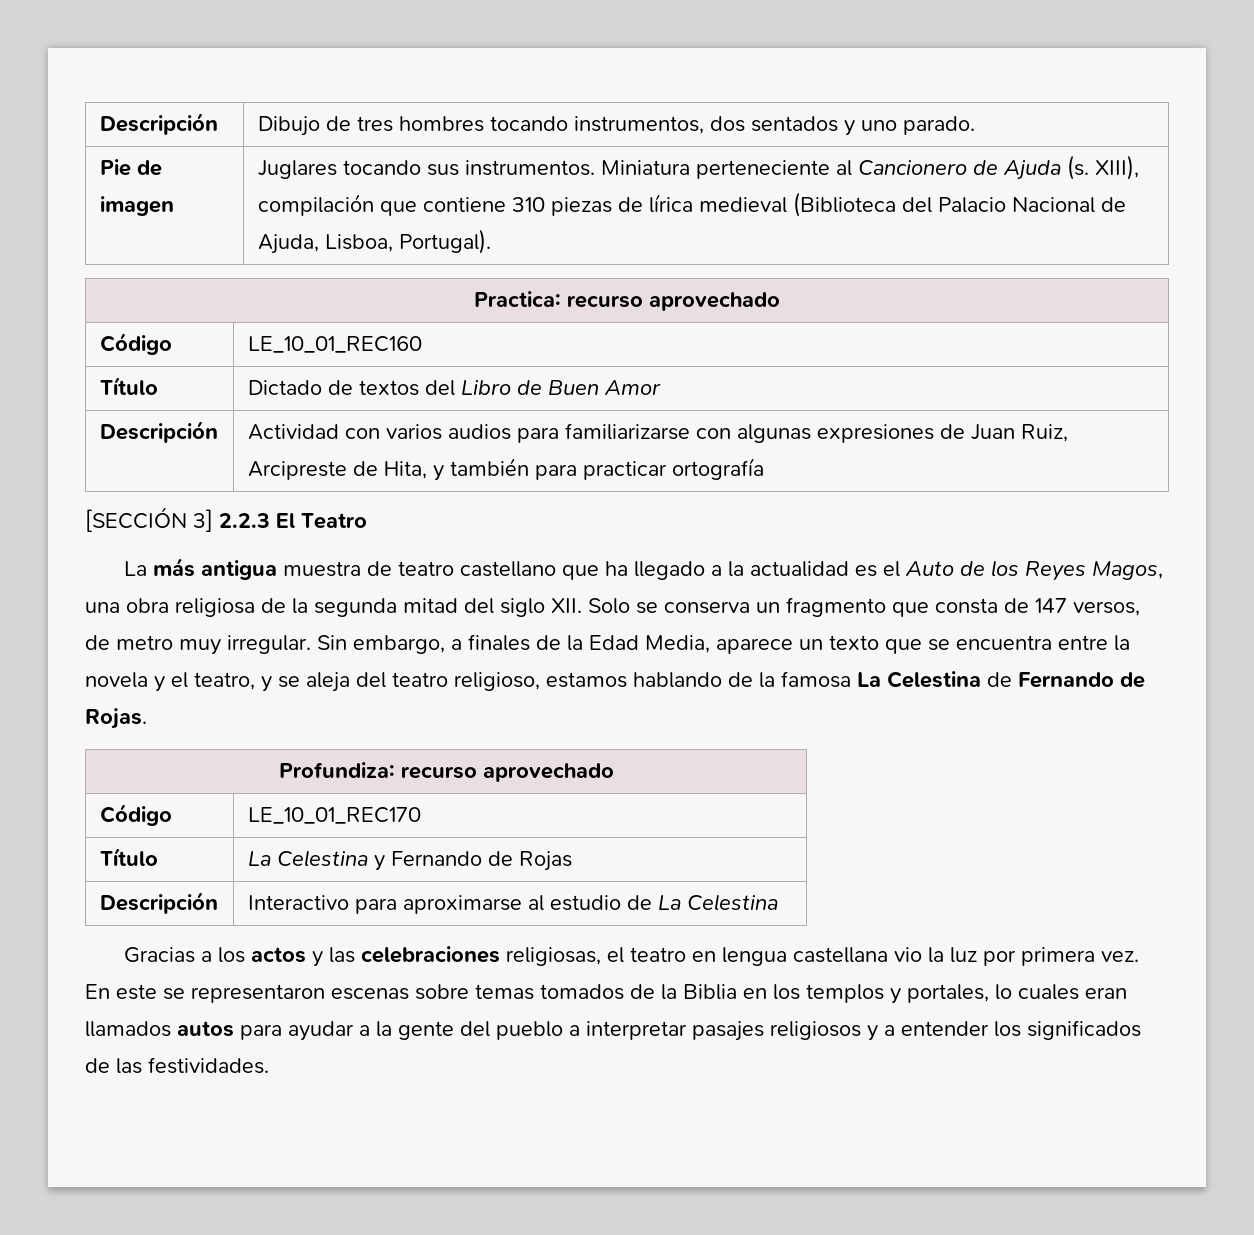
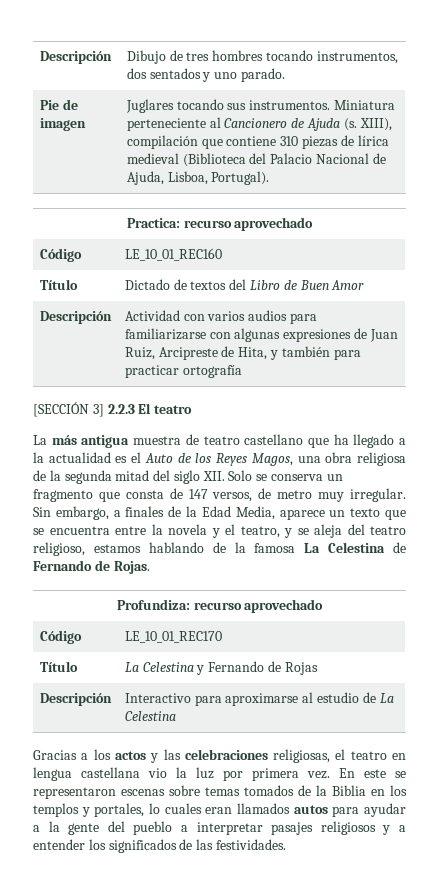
- [SECCIÓN 3] 2.2.3 El Teatro
+ [SECCIÓN 3] 2.2.3 El teatro

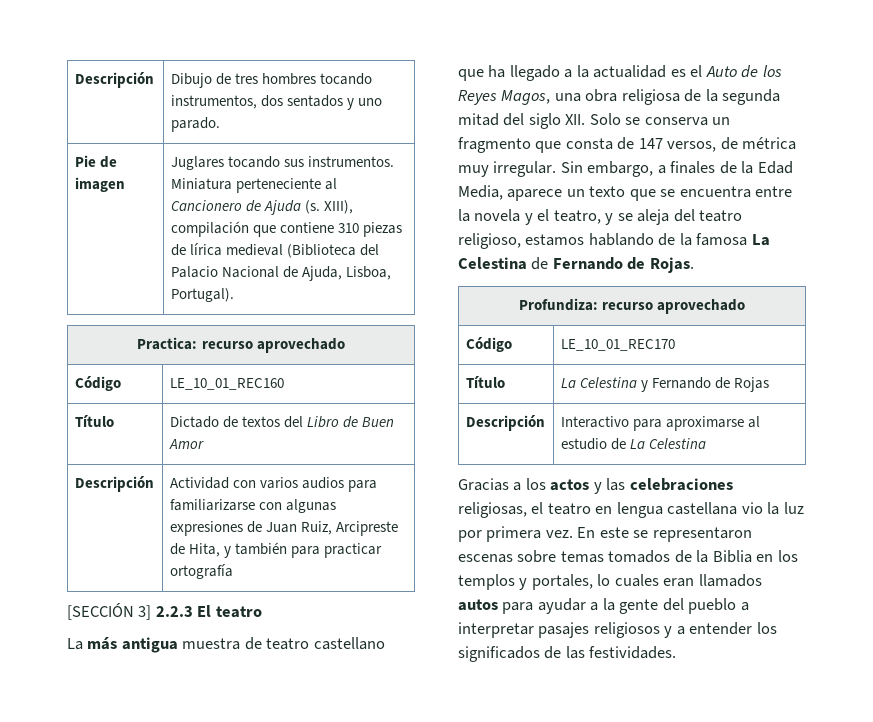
- La más antigua muestra de teatro castellano que ha llegado a la actualidad es el Auto de los Reyes Magos, una obra religiosa de la segunda mitad del siglo XII. Solo se conserva un fragmento que consta de 147 versos, de metro muy irregular.
+ La más antigua muestra de teatro castellano que ha llegado a la actualidad es el Auto de los Reyes Magos, una obra religiosa de la segunda mitad del siglo XII. Solo se conserva un fragmento que consta de 147 versos, de métrica muy irregular.

